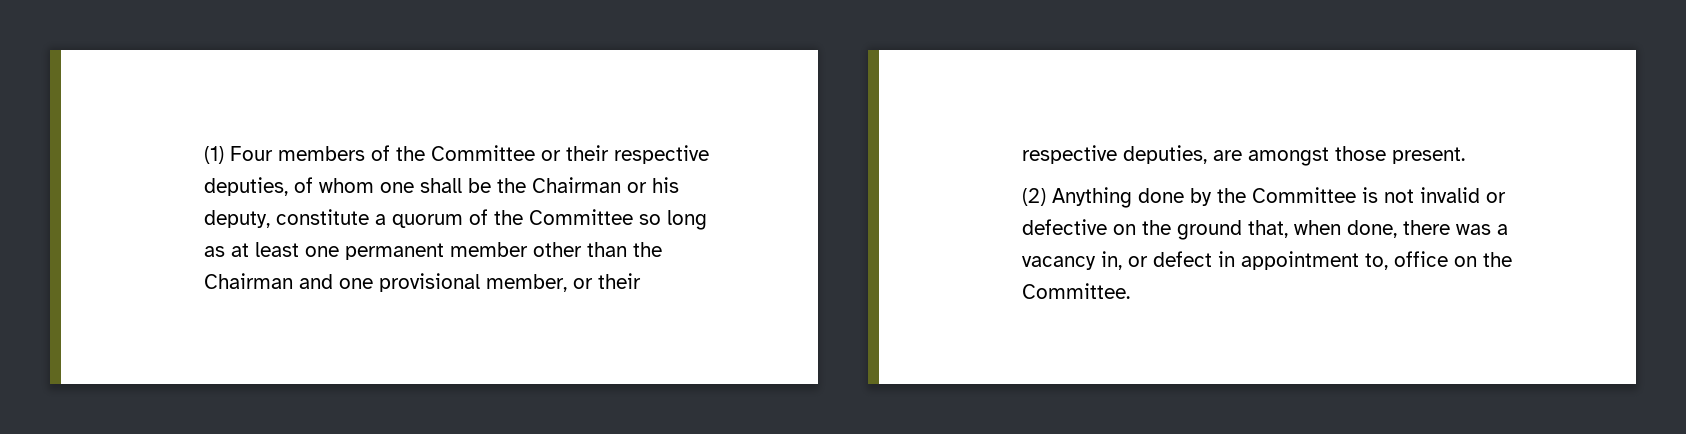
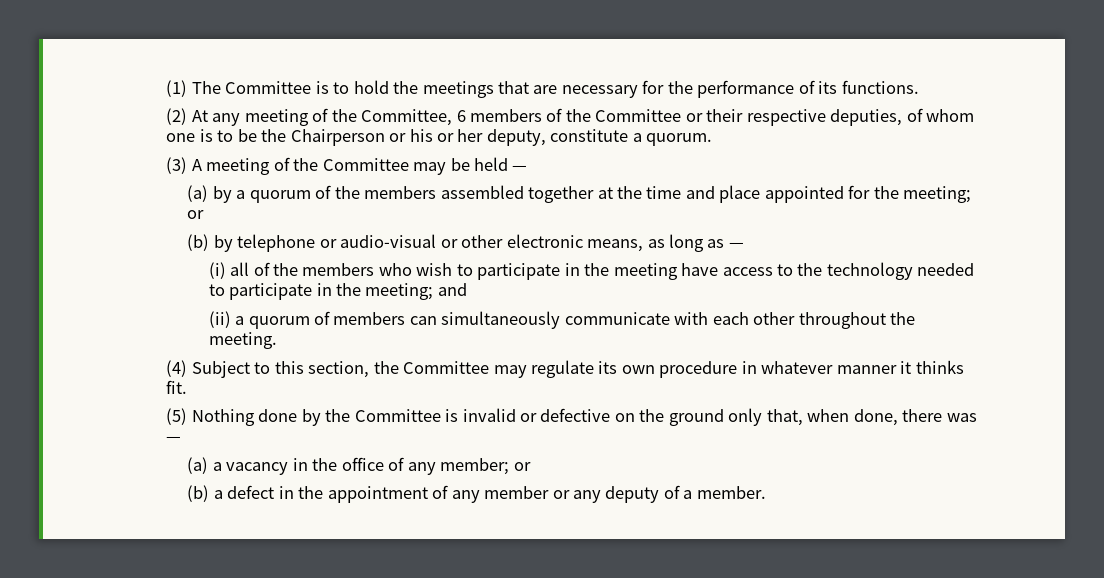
- (1) Four members of the Committee or their respective deputies, of whom one shall be the Chairman or his deputy, constitute a quorum of the Committee so long as at least one permanent member other than the Chairman and one provisional member, or their respective deputies, are amongst those present.
- (2) Anything done by the Committee is not invalid or defective on the ground that, when done, there was a vacancy in, or defect in appointment to, office on the Committee.
+ (1) The Committee is to hold the meetings that are necessary for the performance of its functions.
+ (2) At any meeting of the Committee, 6 members of the Committee or their respective deputies, of whom one is to be the Chairperson or his or her deputy, constitute a quorum.
+ (3) A meeting of the Committee may be held —
+ (a) by a quorum of the members assembled together at the time and place appointed for the meeting; or
+ (b) by telephone or audio-visual or other electronic means, as long as —
+ (i) all of the members who wish to participate in the meeting have access to the technology needed to participate in the meeting; and
+ (ii) a quorum of members can simultaneously communicate with each other throughout the meeting.
+ (4) Subject to this section, the Committee may regulate its own procedure in whatever manner it thinks fit.
+ (5) Nothing done by the Committee is invalid or defective on the ground only that, when done, there was —
+ (a) a vacancy in the office of any member; or
+ (b) a defect in the appointment of any member or any deputy of a member.

